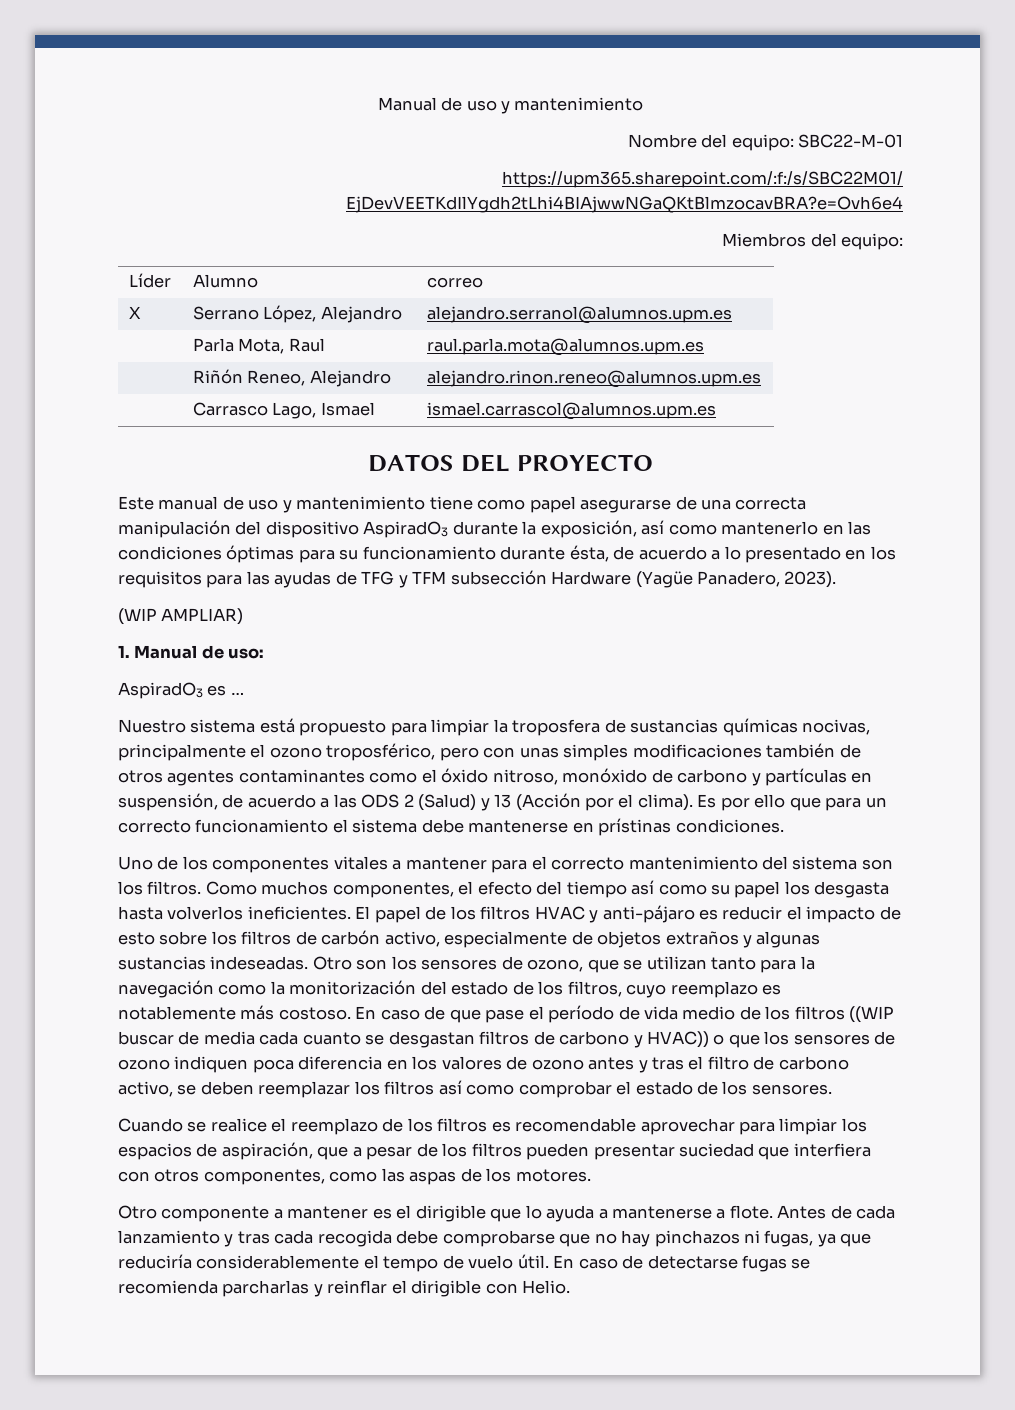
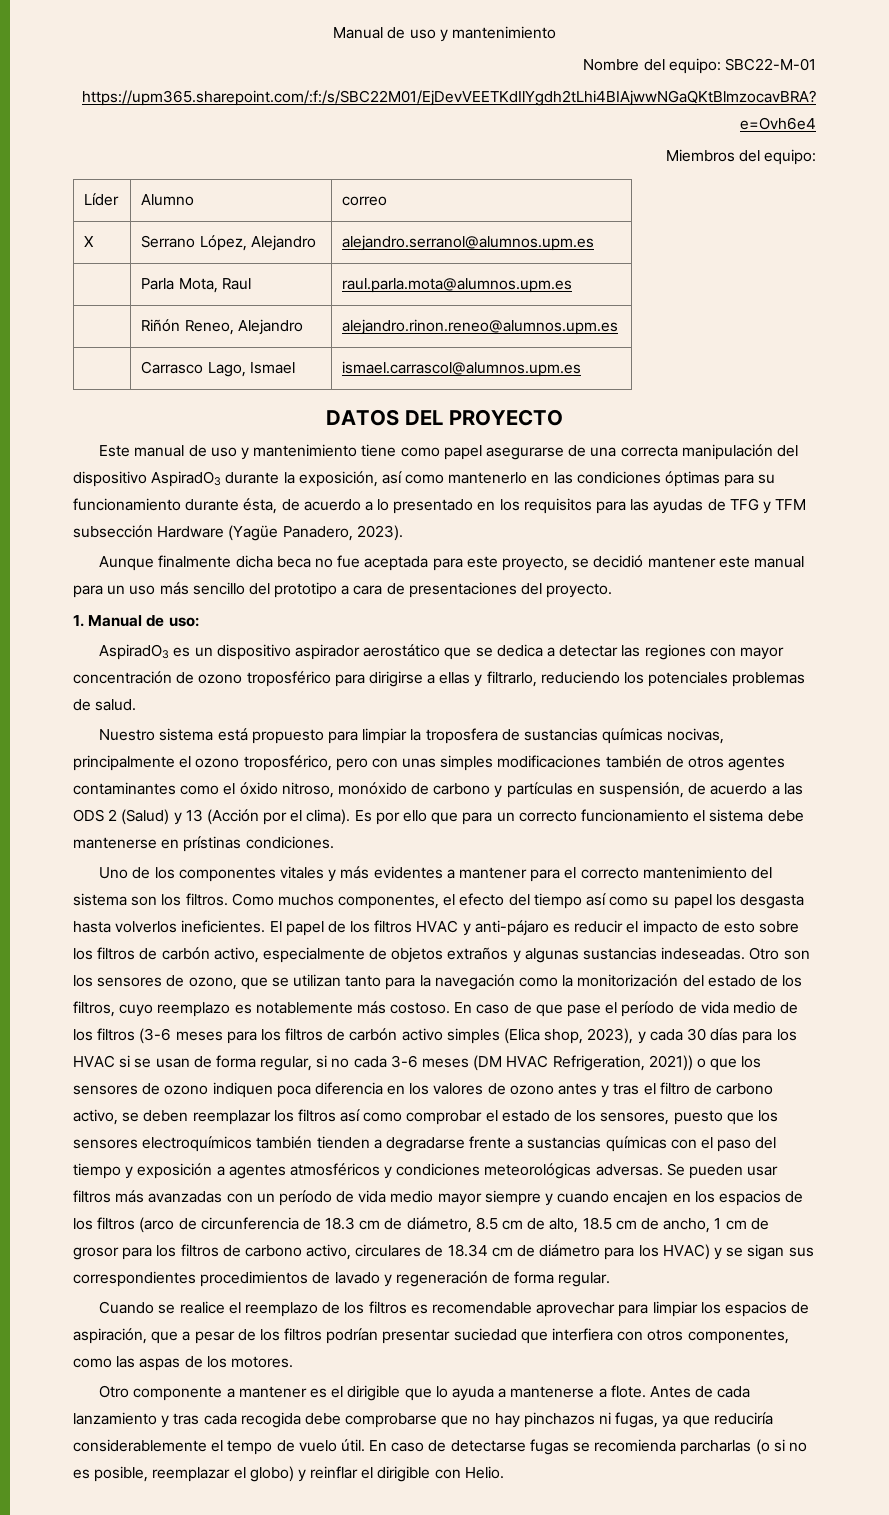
- (WIP AMPLIAR)
+ Aunque finalmente dicha beca no fue aceptada para este proyecto, se decidió mantener este manual para un uso más sencillo del prototipo a cara de presentaciones del proyecto.
- AspiradO3 es …
+ AspiradO3 es un dispositivo aspirador aerostático que se dedica a detectar las regiones con mayor concentración de ozono troposférico para dirigirse a ellas y filtrarlo, reduciendo los potenciales problemas de salud.
- Uno de los componentes vitales a mantener para el correcto mantenimiento del sistema son los filtros.
+ Uno de los componentes vitales y más evidentes a mantener para el correcto mantenimiento del sistema son los filtros.
- En caso de que pase el período de vida medio de los filtros ((WIP buscar de media cada cuanto se desgastan filtros de carbono y HVAC)) o que los sensores de ozono indiquen poca diferencia en los valores de ozono antes y tras el filtro de carbono activo, se deben reemplazar los filtros así como comprobar el estado de los sensores.
+ En caso de que pase el período de vida medio de los filtros (3-6 meses para los filtros de carbón activo simples (Elica shop, 2023), y cada 30 días para los HVAC si se usan de forma regular, si no cada 3-6 meses (DM HVAC Refrigeration, 2021)) o que los sensores de ozono indiquen poca diferencia en los valores de ozono antes y tras el filtro de carbono activo, se deben reemplazar los filtros así como comprobar el estado de los sensores, puesto que los sensores electroquímicos también tienden a degradarse frente a sustancias químicas con el paso del tiempo y exposición a agentes atmosféricos y condiciones meteorológicas adversas. Se pueden usar filtros más avanzadas con un período de vida medio mayor siempre y cuando encajen en los espacios de los filtros (arco de circunferencia de 18.3 cm de diámetro, 8.5 cm de alto, 18.5 cm de ancho, 1 cm de grosor para los filtros de carbono activo, circulares de 18.34 cm de diámetro para los HVAC) y se sigan sus correspondientes procedimientos de lavado y regeneración de forma regular.
- Cuando se realice el reemplazo de los filtros es recomendable aprovechar para limpiar los espacios de aspiración, que a pesar de los filtros pueden presentar suciedad que interfiera con otros componentes, como las aspas de los motores.
+ Cuando se realice el reemplazo de los filtros es recomendable aprovechar para limpiar los espacios de aspiración, que a pesar de los filtros podrían presentar suciedad que interfiera con otros componentes, como las aspas de los motores.
- En caso de detectarse fugas se recomienda parcharlas y reinflar el dirigible con Helio.
+ En caso de detectarse fugas se recomienda parcharlas (o si no es posible, reemplazar el globo) y reinflar el dirigible con Helio.

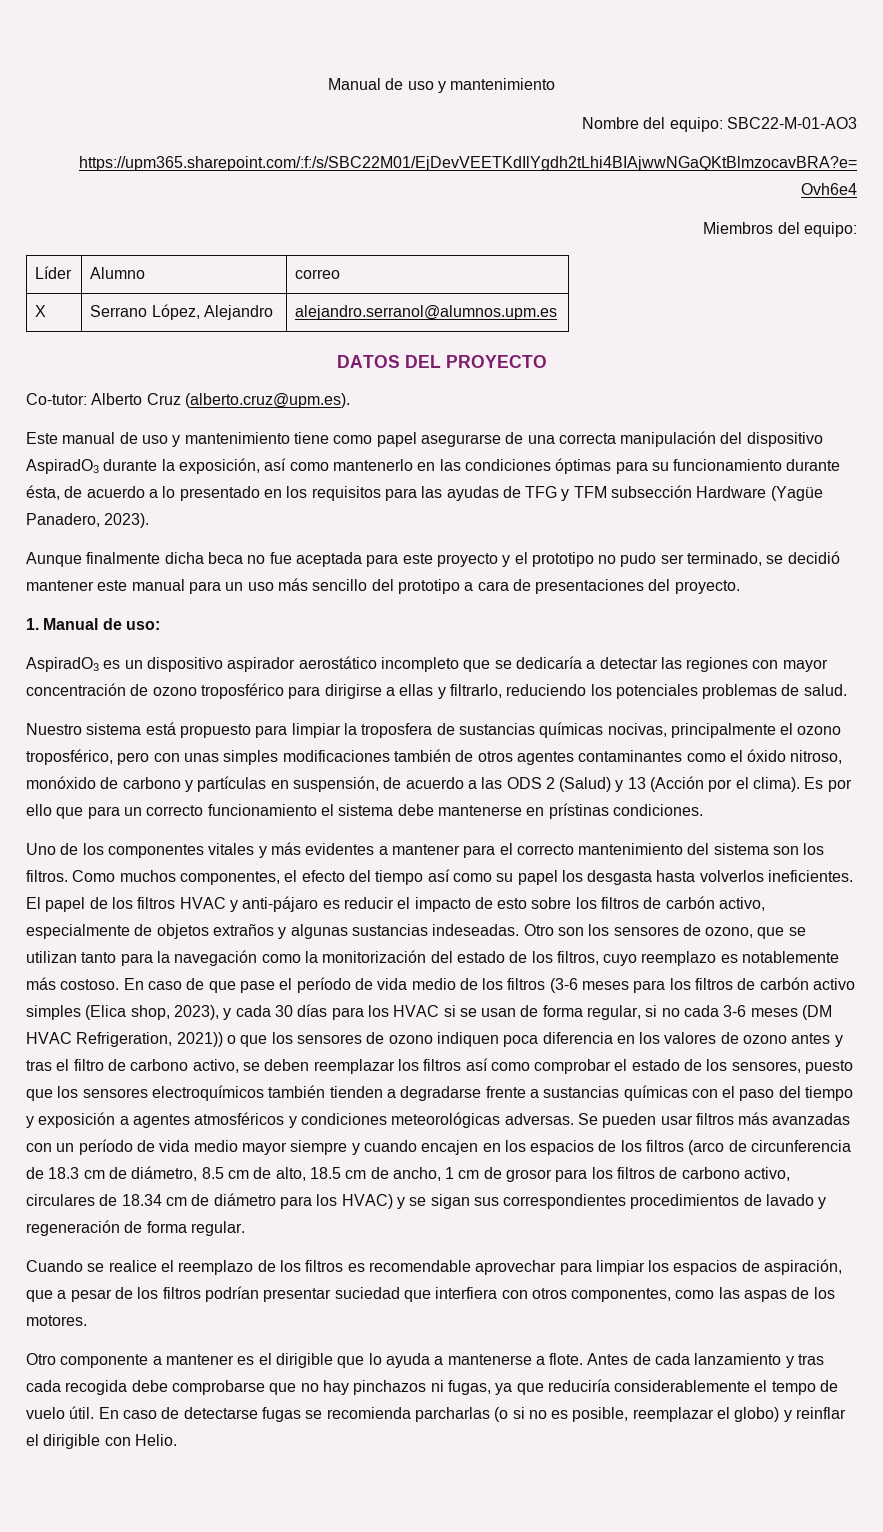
- Nombre del equipo: SBC22-M-01
+ Nombre del equipo: SBC22-M-01-AO3
- | Parla Mota, Raul | raul.parla.mota@alumnos.upm.es
- | Riñón Reneo, Alejandro | alejandro.rinon.reneo@alumnos.upm.es
- | Carrasco Lago, Ismael | ismael.carrascol@alumnos.upm.es
+ Co-tutor: Alberto Cruz (alberto.cruz@upm.es).
- Aunque finalmente dicha beca no fue aceptada para este proyecto, se decidió mantener este manual para un uso más sencillo del prototipo a cara de presentaciones del proyecto.
+ Aunque finalmente dicha beca no fue aceptada para este proyecto y el prototipo no pudo ser terminado, se decidió mantener este manual para un uso más sencillo del prototipo a cara de presentaciones del proyecto.
- AspiradO3 es un dispositivo aspirador aerostático que se dedica a detectar las regiones con mayor concentración de ozono troposférico para dirigirse a ellas y filtrarlo, reduciendo los potenciales problemas de salud.
+ AspiradO3 es un dispositivo aspirador aerostático incompleto que se dedicaría a detectar las regiones con mayor concentración de ozono troposférico para dirigirse a ellas y filtrarlo, reduciendo los potenciales problemas de salud.

